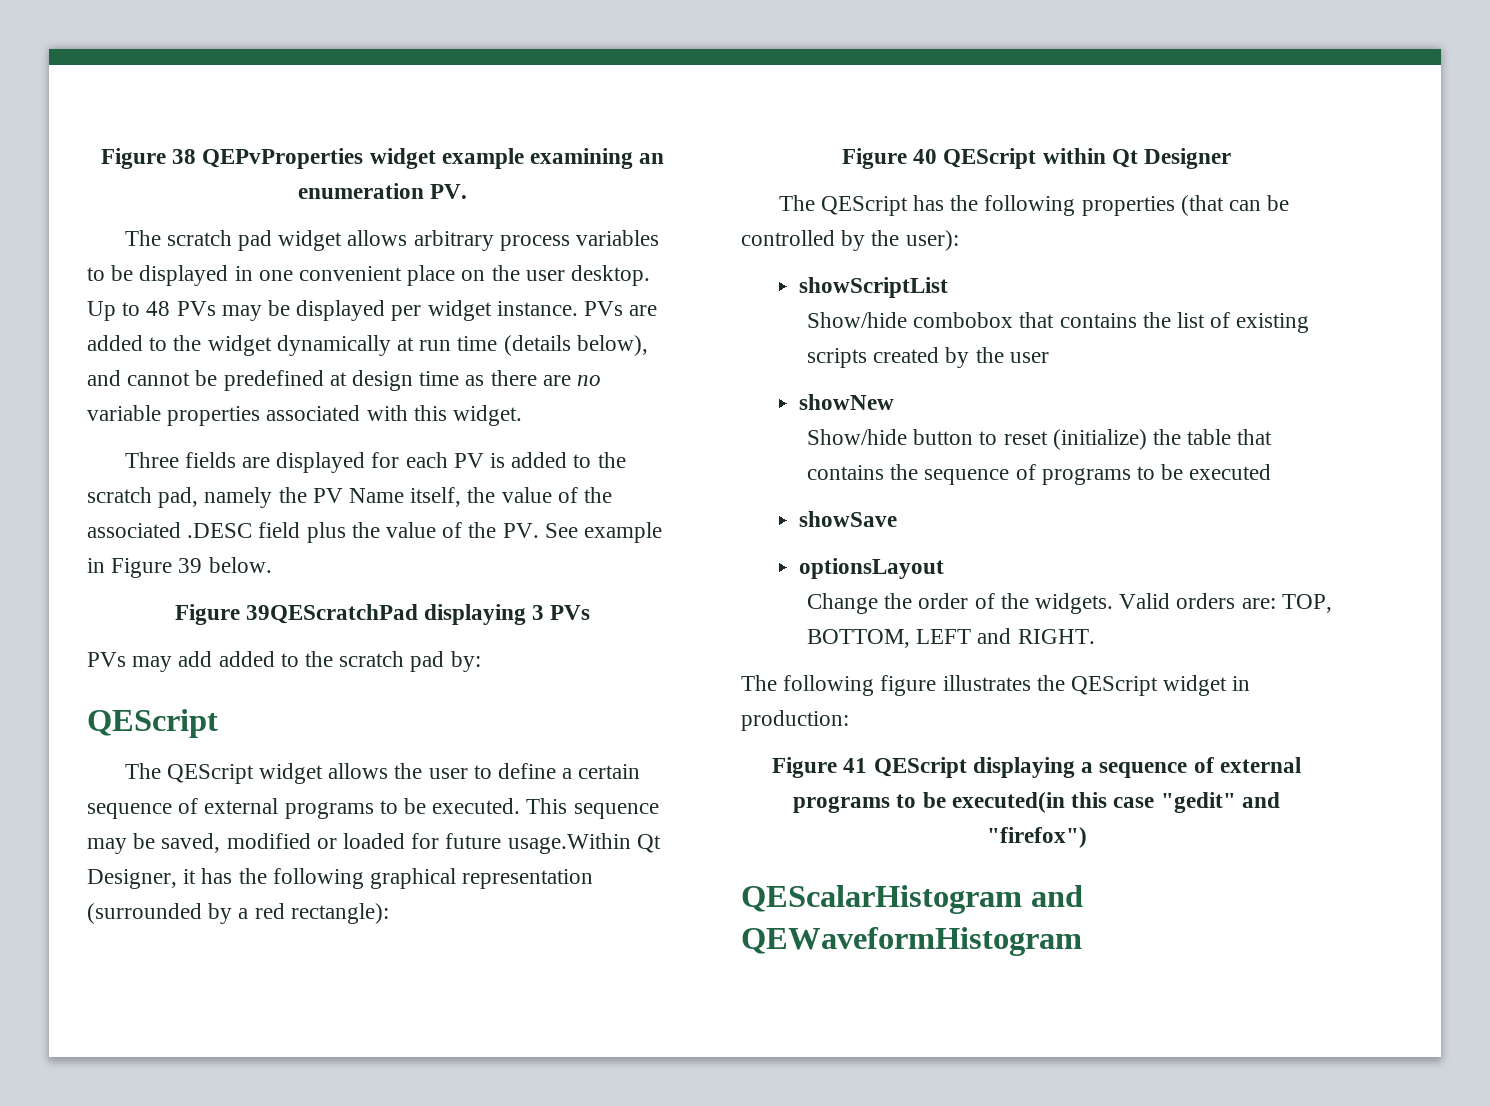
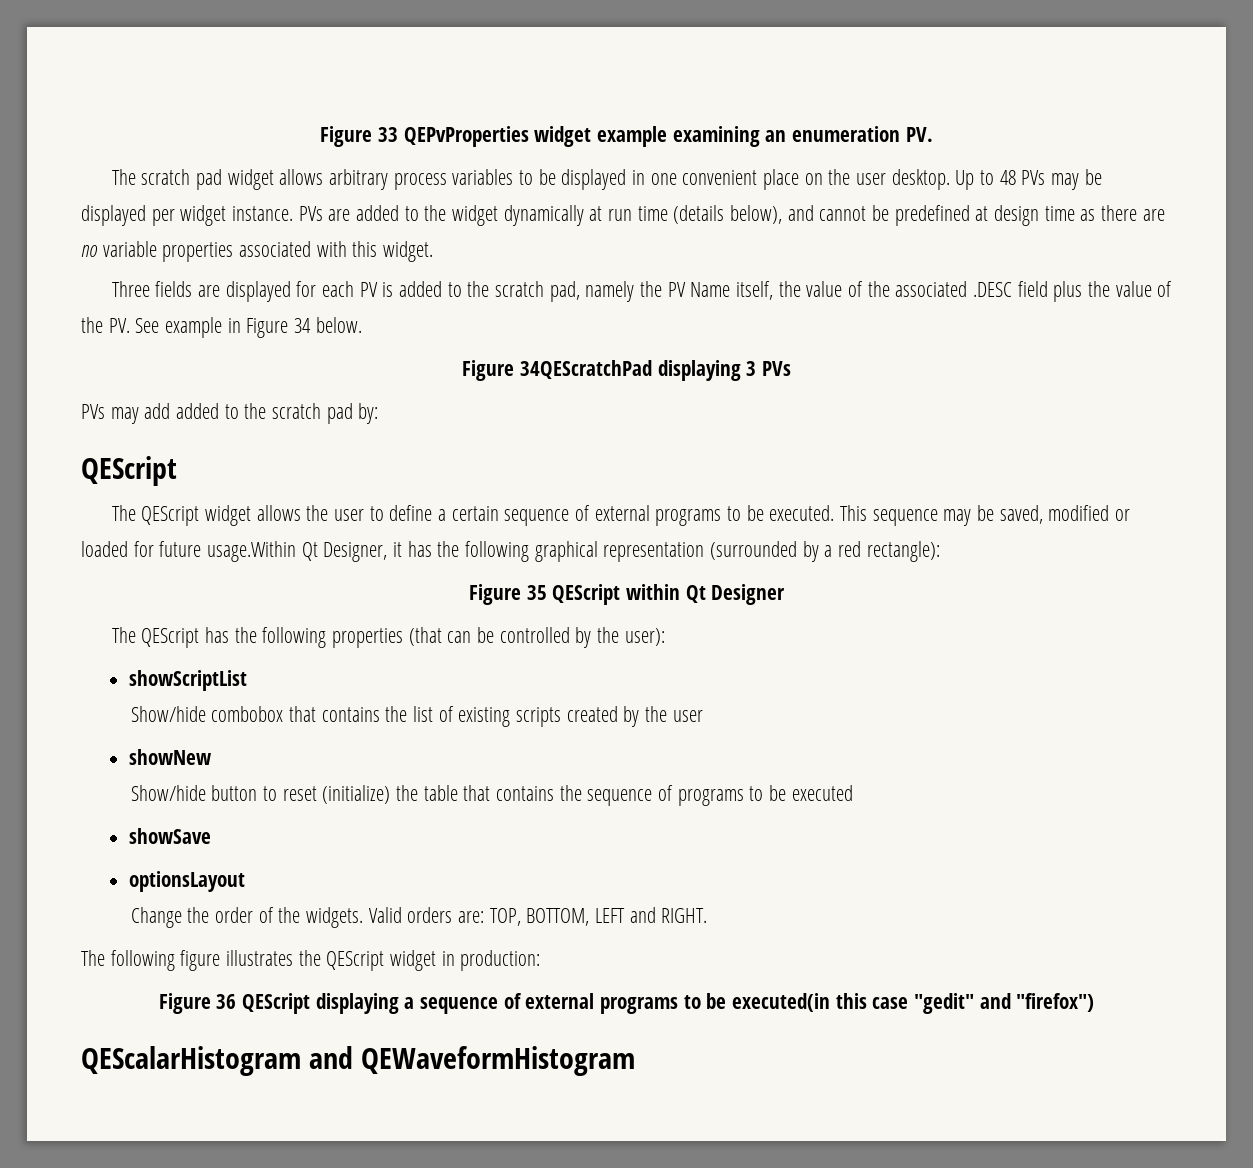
- Figure 38 QEPvProperties widget example examining an enumeration PV.
+ Figure 33 QEPvProperties widget example examining an enumeration PV.
- Three fields are displayed for each PV is added to the scratch pad, namely the PV Name itself, the value of the associated .DESC field plus the value of the PV. See example in Figure 39 below.
+ Three fields are displayed for each PV is added to the scratch pad, namely the PV Name itself, the value of the associated .DESC field plus the value of the PV. See example in Figure 34 below.
- Figure 39QEScratchPad displaying 3 PVs
+ Figure 34QEScratchPad displaying 3 PVs
- Figure 40 QEScript within Qt Designer
+ Figure 35 QEScript within Qt Designer
- Figure 41 QEScript displaying a sequence of external programs to be executed(in this case "gedit" and "firefox")
+ Figure 36 QEScript displaying a sequence of external programs to be executed(in this case "gedit" and "firefox")

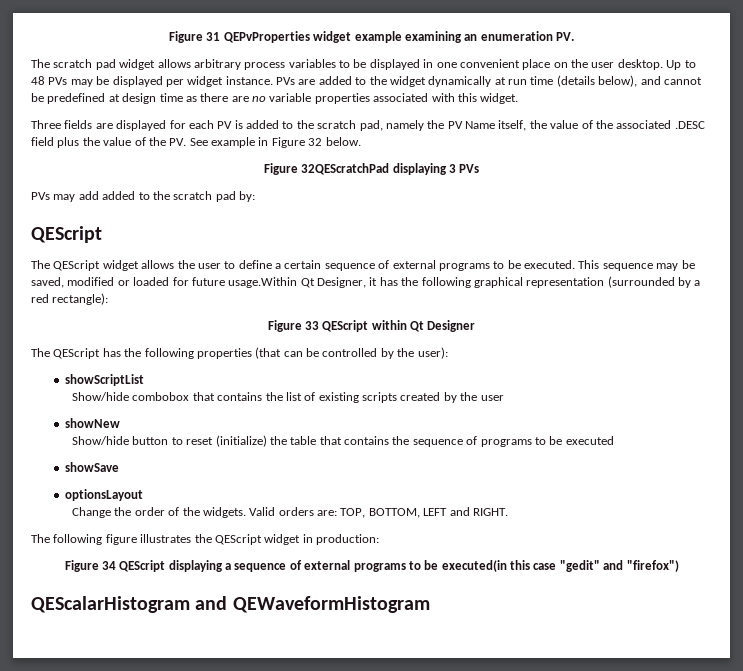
- Figure 33 QEPvProperties widget example examining an enumeration PV.
+ Figure 31 QEPvProperties widget example examining an enumeration PV.
- Three fields are displayed for each PV is added to the scratch pad, namely the PV Name itself, the value of the associated .DESC field plus the value of the PV. See example in Figure 34 below.
+ Three fields are displayed for each PV is added to the scratch pad, namely the PV Name itself, the value of the associated .DESC field plus the value of the PV. See example in Figure 32 below.
- Figure 34QEScratchPad displaying 3 PVs
+ Figure 32QEScratchPad displaying 3 PVs
- Figure 35 QEScript within Qt Designer
+ Figure 33 QEScript within Qt Designer
- Figure 36 QEScript displaying a sequence of external programs to be executed(in this case "gedit" and "firefox")
+ Figure 34 QEScript displaying a sequence of external programs to be executed(in this case "gedit" and "firefox")

